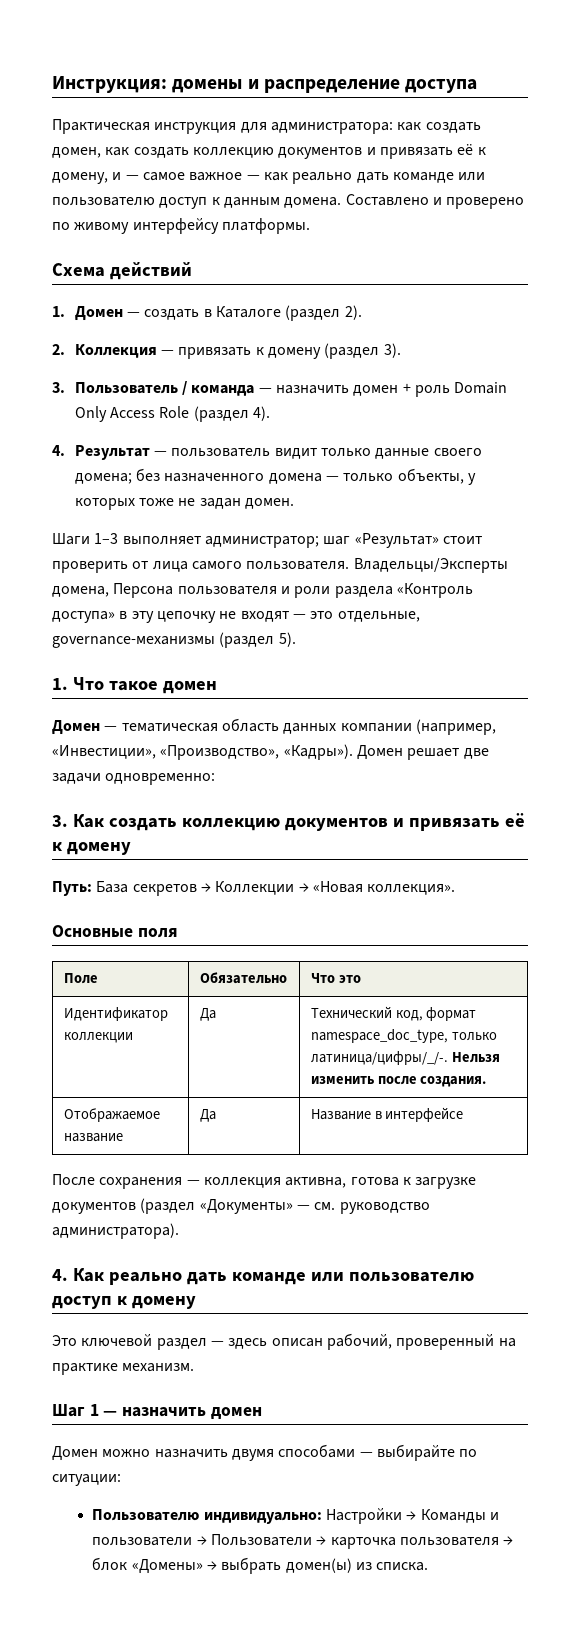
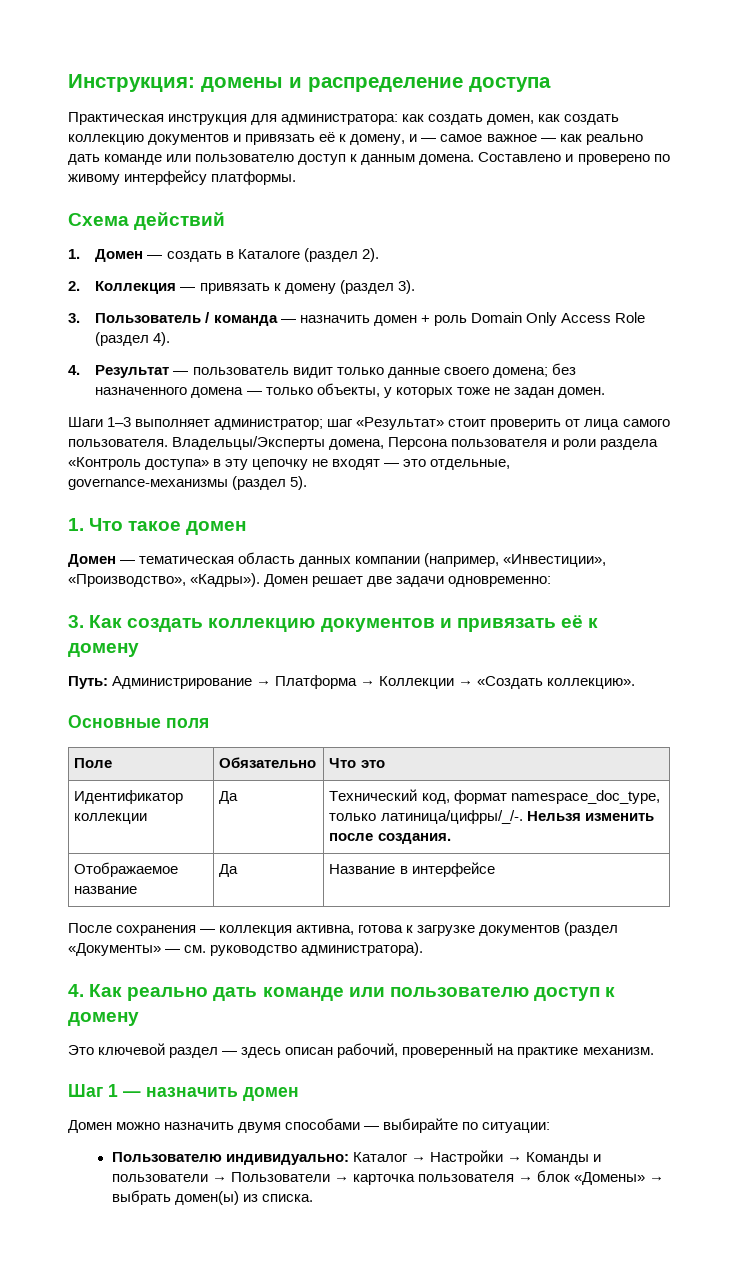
- Путь: База секретов → Коллекции → «Новая коллекция».
+ Путь: Администрирование → Платформа → Коллекции → «Создать коллекцию».
- Пользователю индивидуально: Настройки → Команды и пользователи → Пользователи → карточка пользователя → блок «Домены» → выбрать домен(ы) из списка.
+ Пользователю индивидуально: Каталог → Настройки → Команды и пользователи → Пользователи → карточка пользователя → блок «Домены» → выбрать домен(ы) из списка.

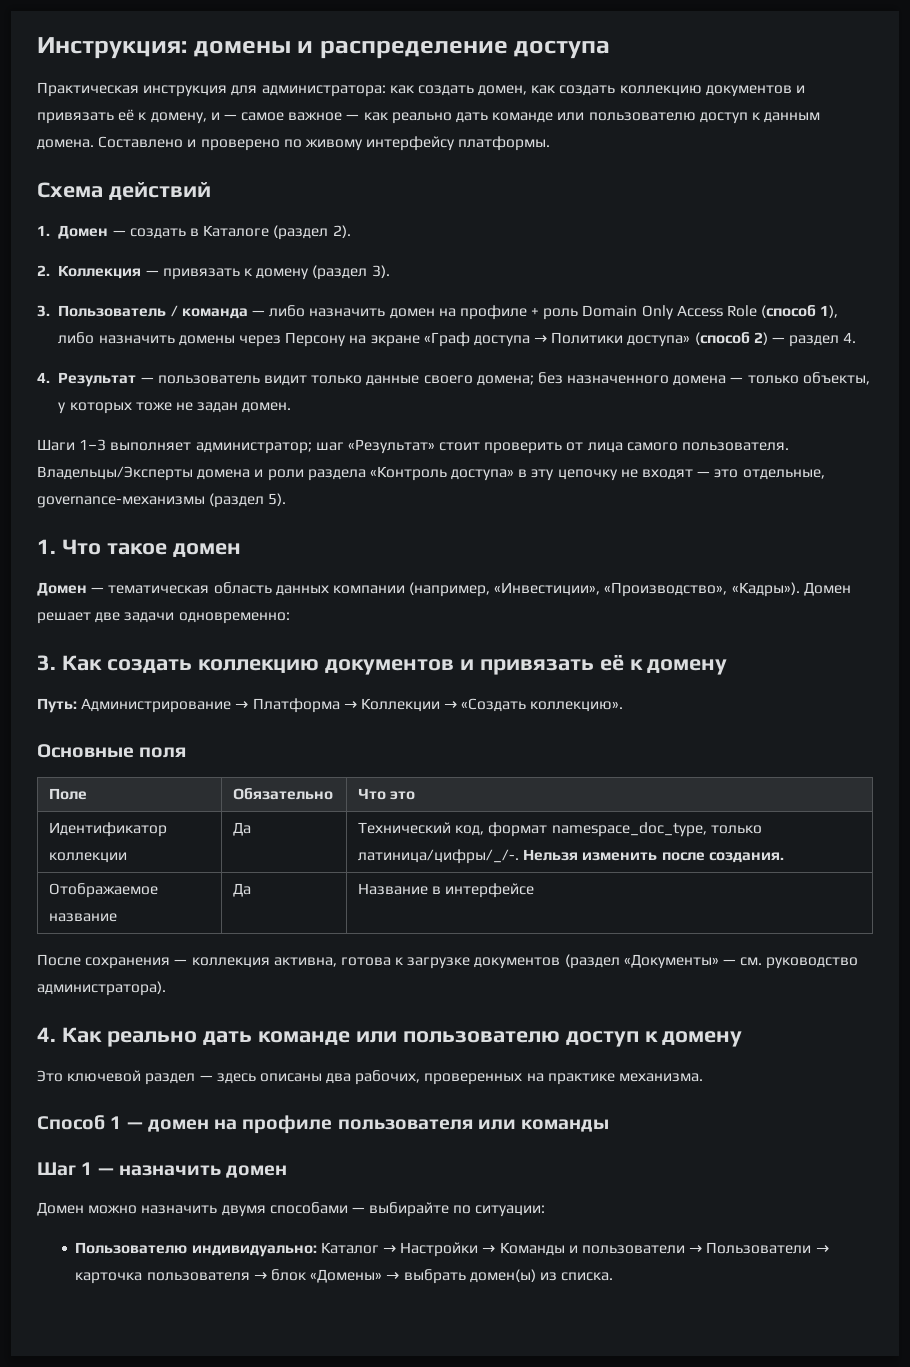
- 3. Пользователь / команда — назначить домен + роль Domain Only Access Role (раздел 4).
+ 3. Пользователь / команда — либо назначить домен на профиле + роль Domain Only Access Role (способ 1), либо назначить домены через Персону на экране «Граф доступа → Политики доступа» (способ 2) — раздел 4.
- Владельцы/Эксперты домена, Персона пользователя и роли раздела «Контроль доступа» в эту цепочку не входят — это отдельные, governance-механизмы (раздел 5).
+ Владельцы/Эксперты домена и роли раздела «Контроль доступа» в эту цепочку не входят — это отдельные, governance-механизмы (раздел 5).
- Это ключевой раздел — здесь описан рабочий, проверенный на практике механизм.
+ Это ключевой раздел — здесь описаны два рабочих, проверенных на практике механизма.
+ Способ 1 — домен на профиле пользователя или команды

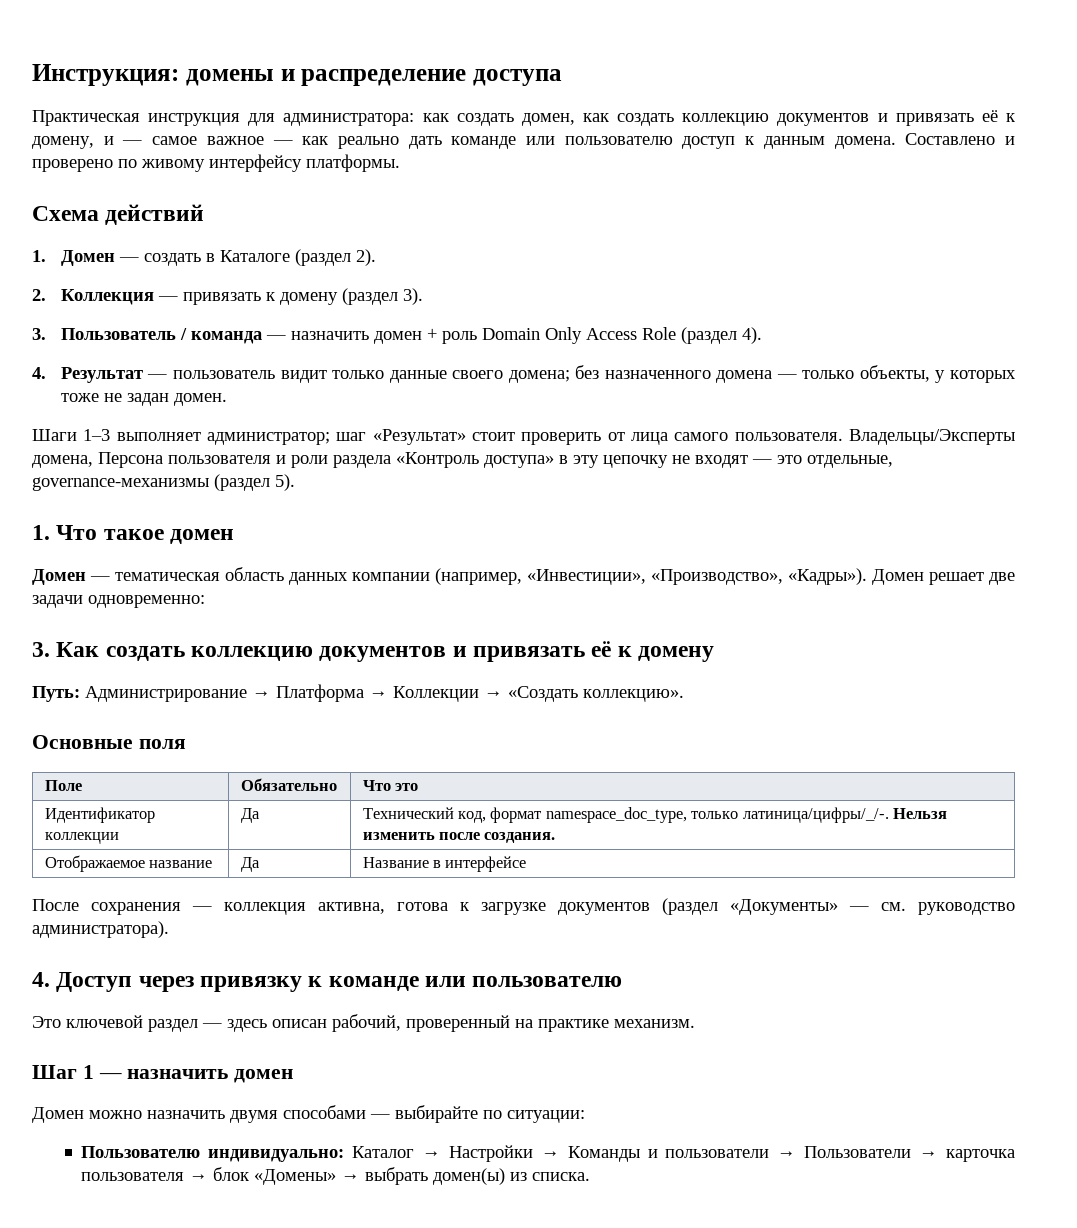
- 3. Пользователь / команда — либо назначить домен на профиле + роль Domain Only Access Role (способ 1), либо назначить домены через Персону на экране «Граф доступа → Политики доступа» (способ 2) — раздел 4.
+ 3. Пользователь / команда — назначить домен + роль Domain Only Access Role (раздел 4).
- Владельцы/Эксперты домена и роли раздела «Контроль доступа» в эту цепочку не входят — это отдельные, governance-механизмы (раздел 5).
+ Владельцы/Эксперты домена, Персона пользователя и роли раздела «Контроль доступа» в эту цепочку не входят — это отдельные, governance-механизмы (раздел 5).
- 4. Как реально дать команде или пользователю доступ к домену
+ 4. Доступ через привязку к команде или пользователю
- Это ключевой раздел — здесь описаны два рабочих, проверенных на практике механизма.
- Способ 1 — домен на профиле пользователя или команды
+ Это ключевой раздел — здесь описан рабочий, проверенный на практике механизм.

